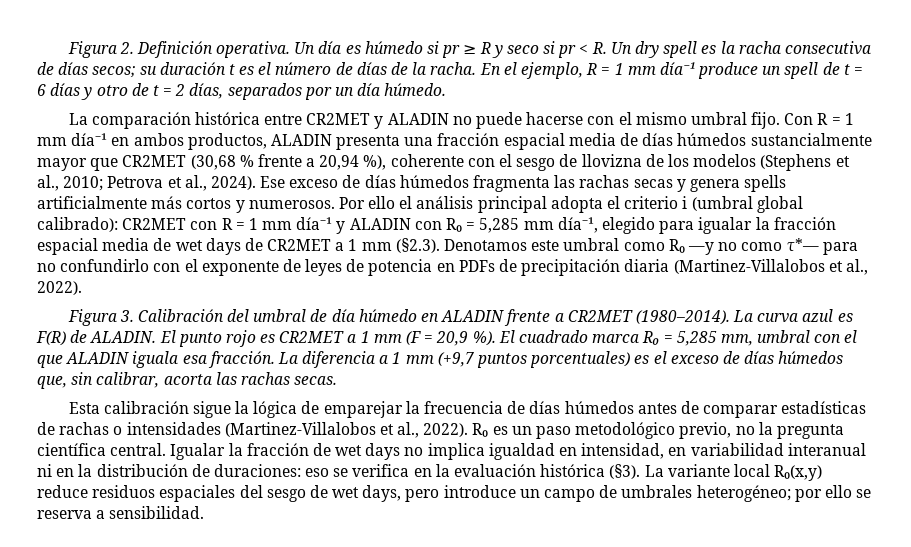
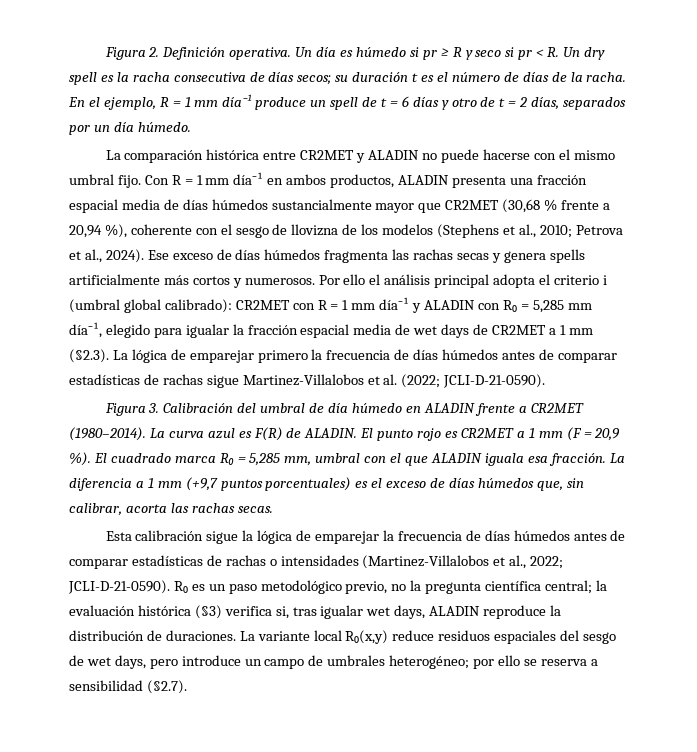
- Por ello el análisis principal adopta el criterio i (umbral global calibrado): CR2MET con R = 1 mm día⁻¹ y ALADIN con R₀ = 5,285 mm día⁻¹, elegido para igualar la fracción espacial media de wet days de CR2MET a 1 mm (§2.3). Denotamos este umbral como R₀ —y no como τ*— para no confundirlo con el exponente de leyes de potencia en PDFs de precipitación diaria (Martinez-Villalobos et al., 2022).
+ Por ello el análisis principal adopta el criterio i (umbral global calibrado): CR2MET con R = 1 mm día⁻¹ y ALADIN con R₀ = 5,285 mm día⁻¹, elegido para igualar la fracción espacial media de wet days de CR2MET a 1 mm (§2.3). La lógica de emparejar primero la frecuencia de días húmedos antes de comparar estadísticas de rachas sigue Martinez-Villalobos et al. (2022; JCLI-D-21-0590).
- Esta calibración sigue la lógica de emparejar la frecuencia de días húmedos antes de comparar estadísticas de rachas o intensidades (Martinez-Villalobos et al., 2022).
+ Esta calibración sigue la lógica de emparejar la frecuencia de días húmedos antes de comparar estadísticas de rachas o intensidades (Martinez-Villalobos et al., 2022; JCLI-D-21-0590).
- R₀ es un paso metodológico previo, no la pregunta científica central. Igualar la fracción de wet days no implica igualdad en intensidad, en variabilidad interanual ni en la distribución de duraciones: eso se verifica en la evaluación histórica (§3).
+ R₀ es un paso metodológico previo, no la pregunta científica central; la evaluación histórica (§3) verifica si, tras igualar wet days, ALADIN reproduce la distribución de duraciones.
- La variante local R₀(x,y) reduce residuos espaciales del sesgo de wet days, pero introduce un campo de umbrales heterogéneo; por ello se reserva a sensibilidad.
+ La variante local R₀(x,y) reduce residuos espaciales del sesgo de wet days, pero introduce un campo de umbrales heterogéneo; por ello se reserva a sensibilidad (§2.7).

